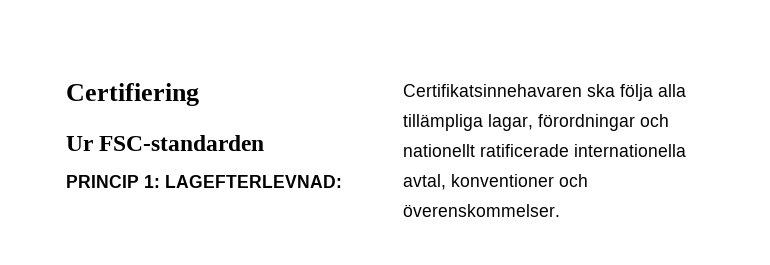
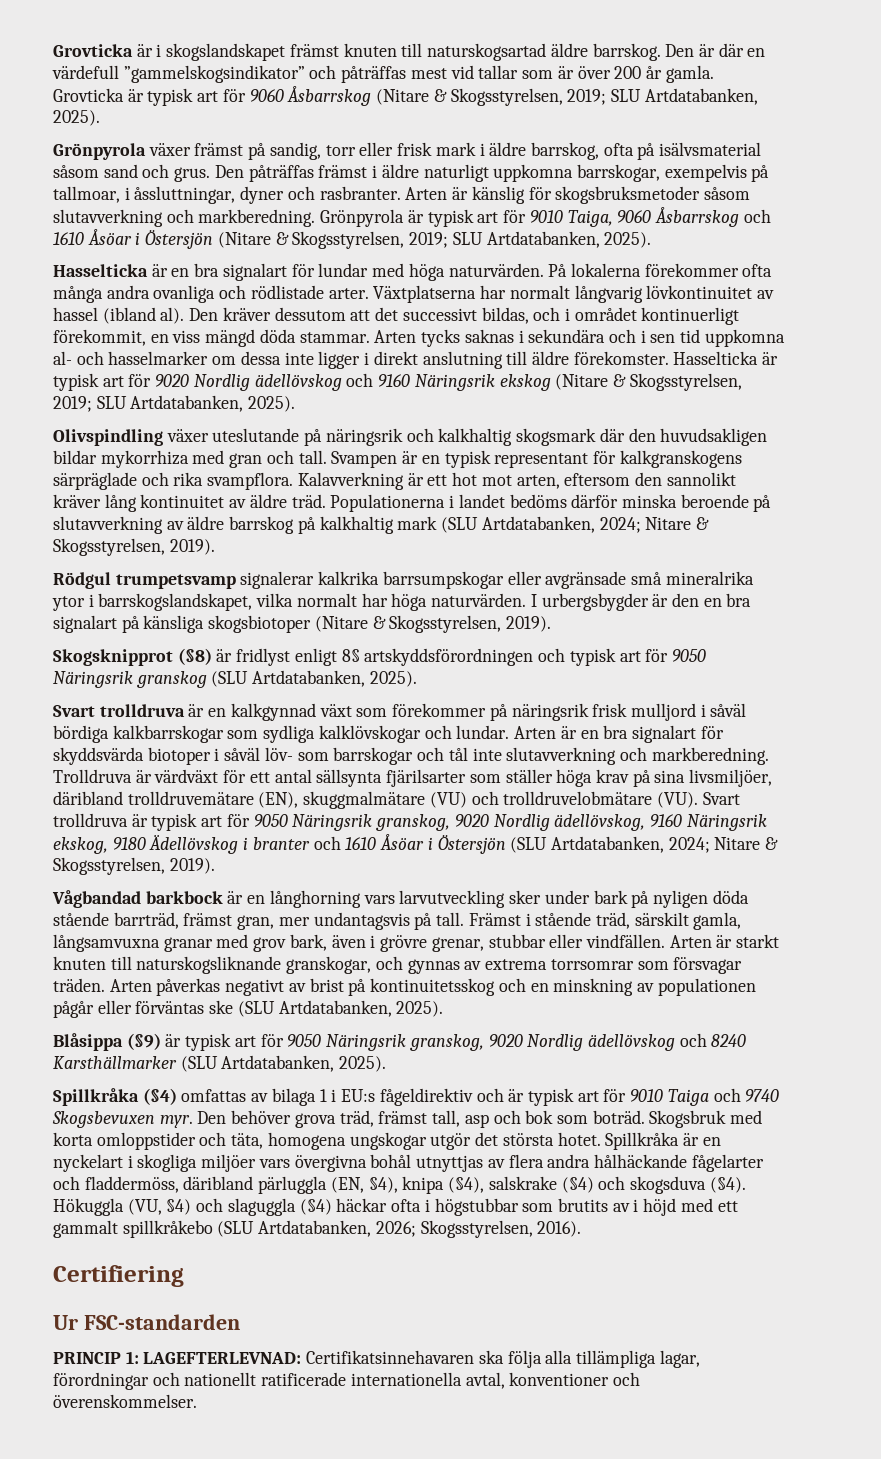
+ Grovticka är i skogslandskapet främst knuten till naturskogsartad äldre barrskog. Den är där en värdefull ”gammelskogsindikator” och påträffas mest vid tallar som är över 200 år gamla. Grovticka är typisk art för 9060 Åsbarrskog (Nitare & Skogsstyrelsen, 2019; SLU Artdatabanken, 2025).
+ Grönpyrola växer främst på sandig, torr eller frisk mark i äldre barrskog, ofta på isälvsmaterial såsom sand och grus. Den påträffas främst i äldre naturligt uppkomna barrskogar, exempelvis på tallmoar, i åssluttningar, dyner och rasbranter. Arten är känslig för skogsbruksmetoder såsom slutavverkning och markberedning. Grönpyrola är typisk art för 9010 Taiga, 9060 Åsbarrskog och 1610 Åsöar i Östersjön (Nitare & Skogsstyrelsen, 2019; SLU Artdatabanken, 2025).
+ Hasselticka är en bra signalart för lundar med höga naturvärden. På lokalerna förekommer ofta många andra ovanliga och rödlistade arter. Växtplatserna har normalt långvarig lövkontinuitet av hassel (ibland al). Den kräver dessutom att det successivt bildas, och i området kontinuerligt förekommit, en viss mängd döda stammar. Arten tycks saknas i sekundära och i sen tid uppkomna al- och hasselmarker om dessa inte ligger i direkt anslutning till äldre förekomster. Hasselticka är typisk art för 9020 Nordlig ädellövskog och 9160 Näringsrik ekskog (Nitare & Skogsstyrelsen, 2019; SLU Artdatabanken, 2025).
+ Olivspindling växer uteslutande på näringsrik och kalkhaltig skogsmark där den huvudsakligen bildar mykorrhiza med gran och tall. Svampen är en typisk representant för kalkgranskogens särpräglade och rika svampflora. Kalavverkning är ett hot mot arten, eftersom den sannolikt kräver lång kontinuitet av äldre träd. Populationerna i landet bedöms därför minska beroende på slutavverkning av äldre barrskog på kalkhaltig mark (SLU Artdatabanken, 2024; Nitare & Skogsstyrelsen, 2019).
+ Rödgul trumpetsvamp signalerar kalkrika barrsumpskogar eller avgränsade små mineralrika ytor i barrskogslandskapet, vilka normalt har höga naturvärden. I urbergsbygder är den en bra signalart på känsliga skogsbiotoper (Nitare & Skogsstyrelsen, 2019).
+ Skogsknipprot (§8) är fridlyst enligt 8§ artskyddsförordningen och typisk art för 9050 Näringsrik granskog (SLU Artdatabanken, 2025).
+ Svart trolldruva är en kalkgynnad växt som förekommer på näringsrik frisk mulljord i såväl bördiga kalkbarrskogar som sydliga kalklövskogar och lundar. Arten är en bra signalart för skyddsvärda biotoper i såväl löv- som barrskogar och tål inte slutavverkning och markberedning. Trolldruva är värdväxt för ett antal sällsynta fjärilsarter som ställer höga krav på sina livsmiljöer, däribland trolldruvemätare (EN), skuggmalmätare (VU) och trolldruvelobmätare (VU). Svart trolldruva är typisk art för 9050 Näringsrik granskog, 9020 Nordlig ädellövskog, 9160 Näringsrik ekskog, 9180 Ädellövskog i branter och 1610 Åsöar i Östersjön (SLU Artdatabanken, 2024; Nitare & Skogsstyrelsen, 2019).
+ Vågbandad barkbock är en långhorning vars larvutveckling sker under bark på nyligen döda stående barrträd, främst gran, mer undantagsvis på tall. Främst i stående träd, särskilt gamla, långsamvuxna granar med grov bark, även i grövre grenar, stubbar eller vindfällen. Arten är starkt knuten till naturskogsliknande granskogar, och gynnas av extrema torrsomrar som försvagar träden. Arten påverkas negativt av brist på kontinuitetsskog och en minskning av populationen pågår eller förväntas ske (SLU Artdatabanken, 2025).
+ Blåsippa (§9) är typisk art för 9050 Näringsrik granskog, 9020 Nordlig ädellövskog och 8240 Karsthällmarker (SLU Artdatabanken, 2025).
+ Spillkråka (§4) omfattas av bilaga 1 i EU:s fågeldirektiv och är typisk art för 9010 Taiga och 9740 Skogsbevuxen myr. Den behöver grova träd, främst tall, asp och bok som boträd. Skogsbruk med korta omloppstider och täta, homogena ungskogar utgör det största hotet. Spillkråka är en nyckelart i skogliga miljöer vars övergivna bohål utnyttjas av flera andra hålhäckande fågelarter och fladdermöss, däribland pärluggla (EN, §4), knipa (§4), salskrake (§4) och skogsduva (§4). Hökuggla (VU, §4) och slaguggla (§4) häckar ofta i högstubbar som brutits av i höjd med ett gammalt spillkråkebo (SLU Artdatabanken, 2026; Skogsstyrelsen, 2016).

